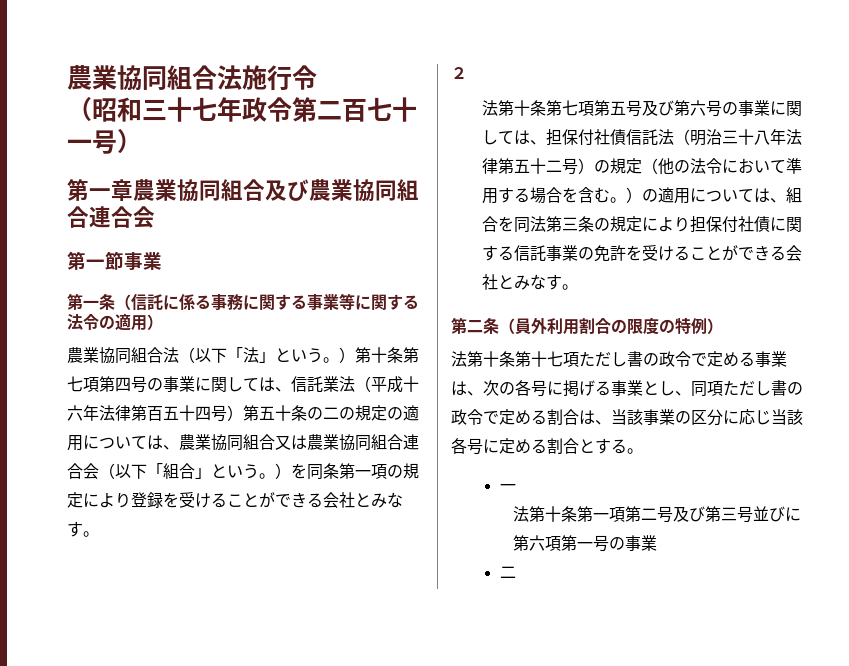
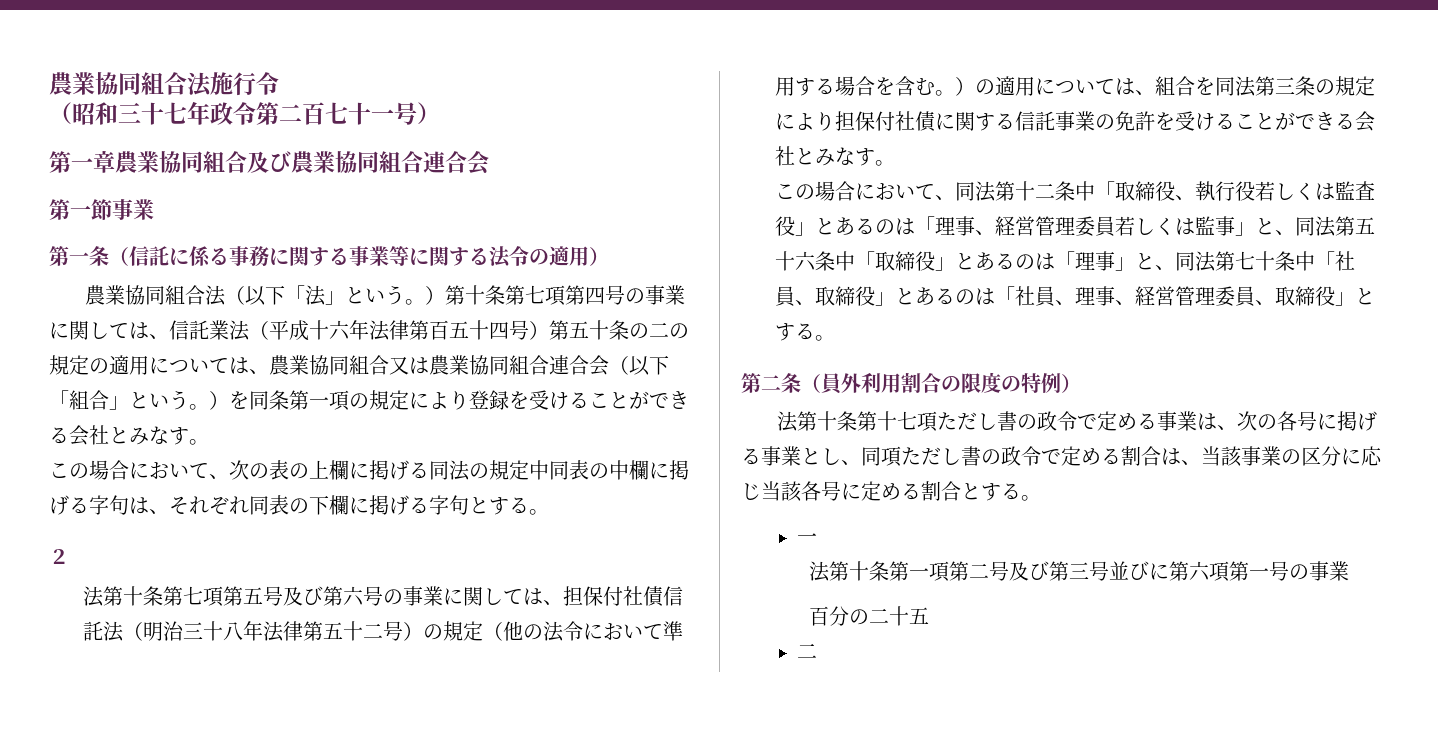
+ この場合において、次の表の上欄に掲げる同法の規定中同表の中欄に掲げる字句は、それぞれ同表の下欄に掲げる字句とする。
+ この場合において、同法第十二条中「取締役、執行役若しくは監査役」とあるのは「理事、経営管理委員若しくは監事」と、同法第五十六条中「取締役」とあるのは「理事」と、同法第七十条中「社員、取締役」とあるのは「社員、理事、経営管理委員、取締役」とする。
+ 百分の二十五

